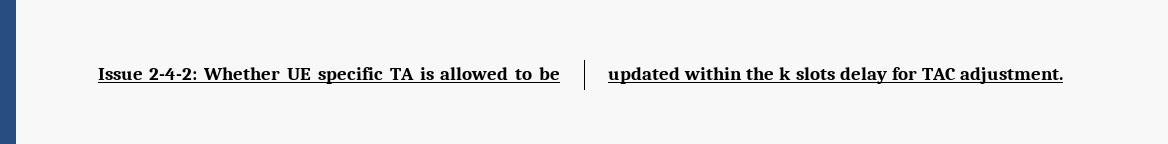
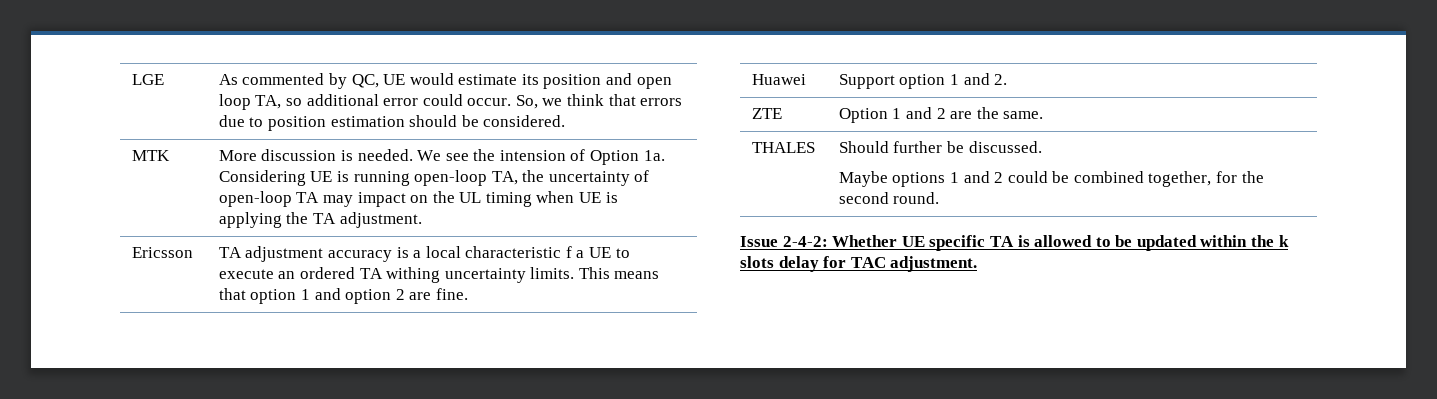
+ LGE | As commented by QC, UE would estimate its position and open loop TA, so additional error could occur. So, we think that errors due to position estimation should be considered.
+ MTK | More discussion is needed. We see the intension of Option 1a. Considering UE is running open-loop TA, the uncertainty of open-loop TA may impact on the UL timing when UE is applying the TA adjustment.
+ Ericsson | TA adjustment accuracy is a local characteristic f a UE to execute an ordered TA withing uncertainty limits. This means that option 1 and option 2 are fine.
+ Huawei | Support option 1 and 2.
+ ZTE | Option 1 and 2 are the same.
+ THALES | Should further be discussed.
+ Maybe options 1 and 2 could be combined together, for the second round.

